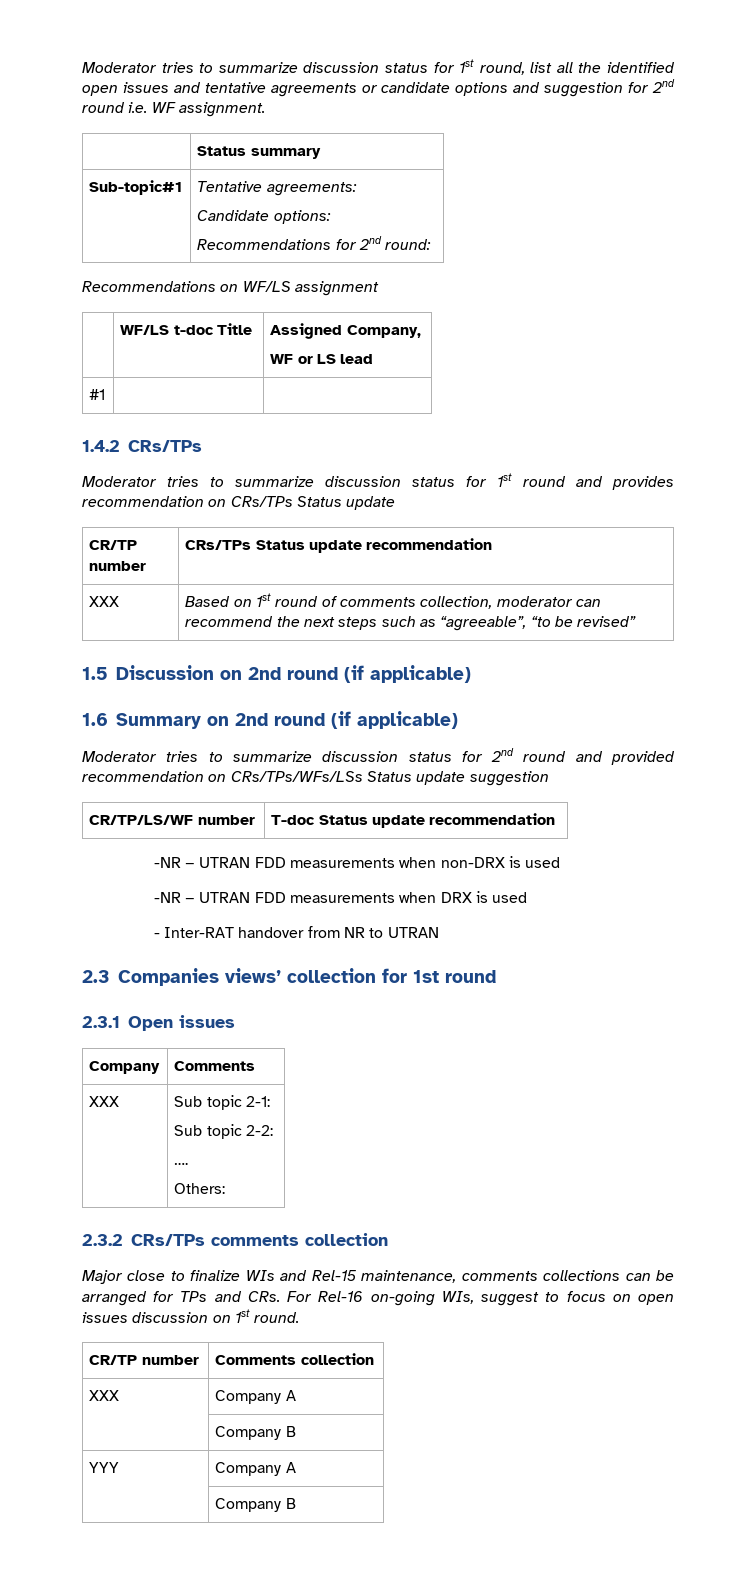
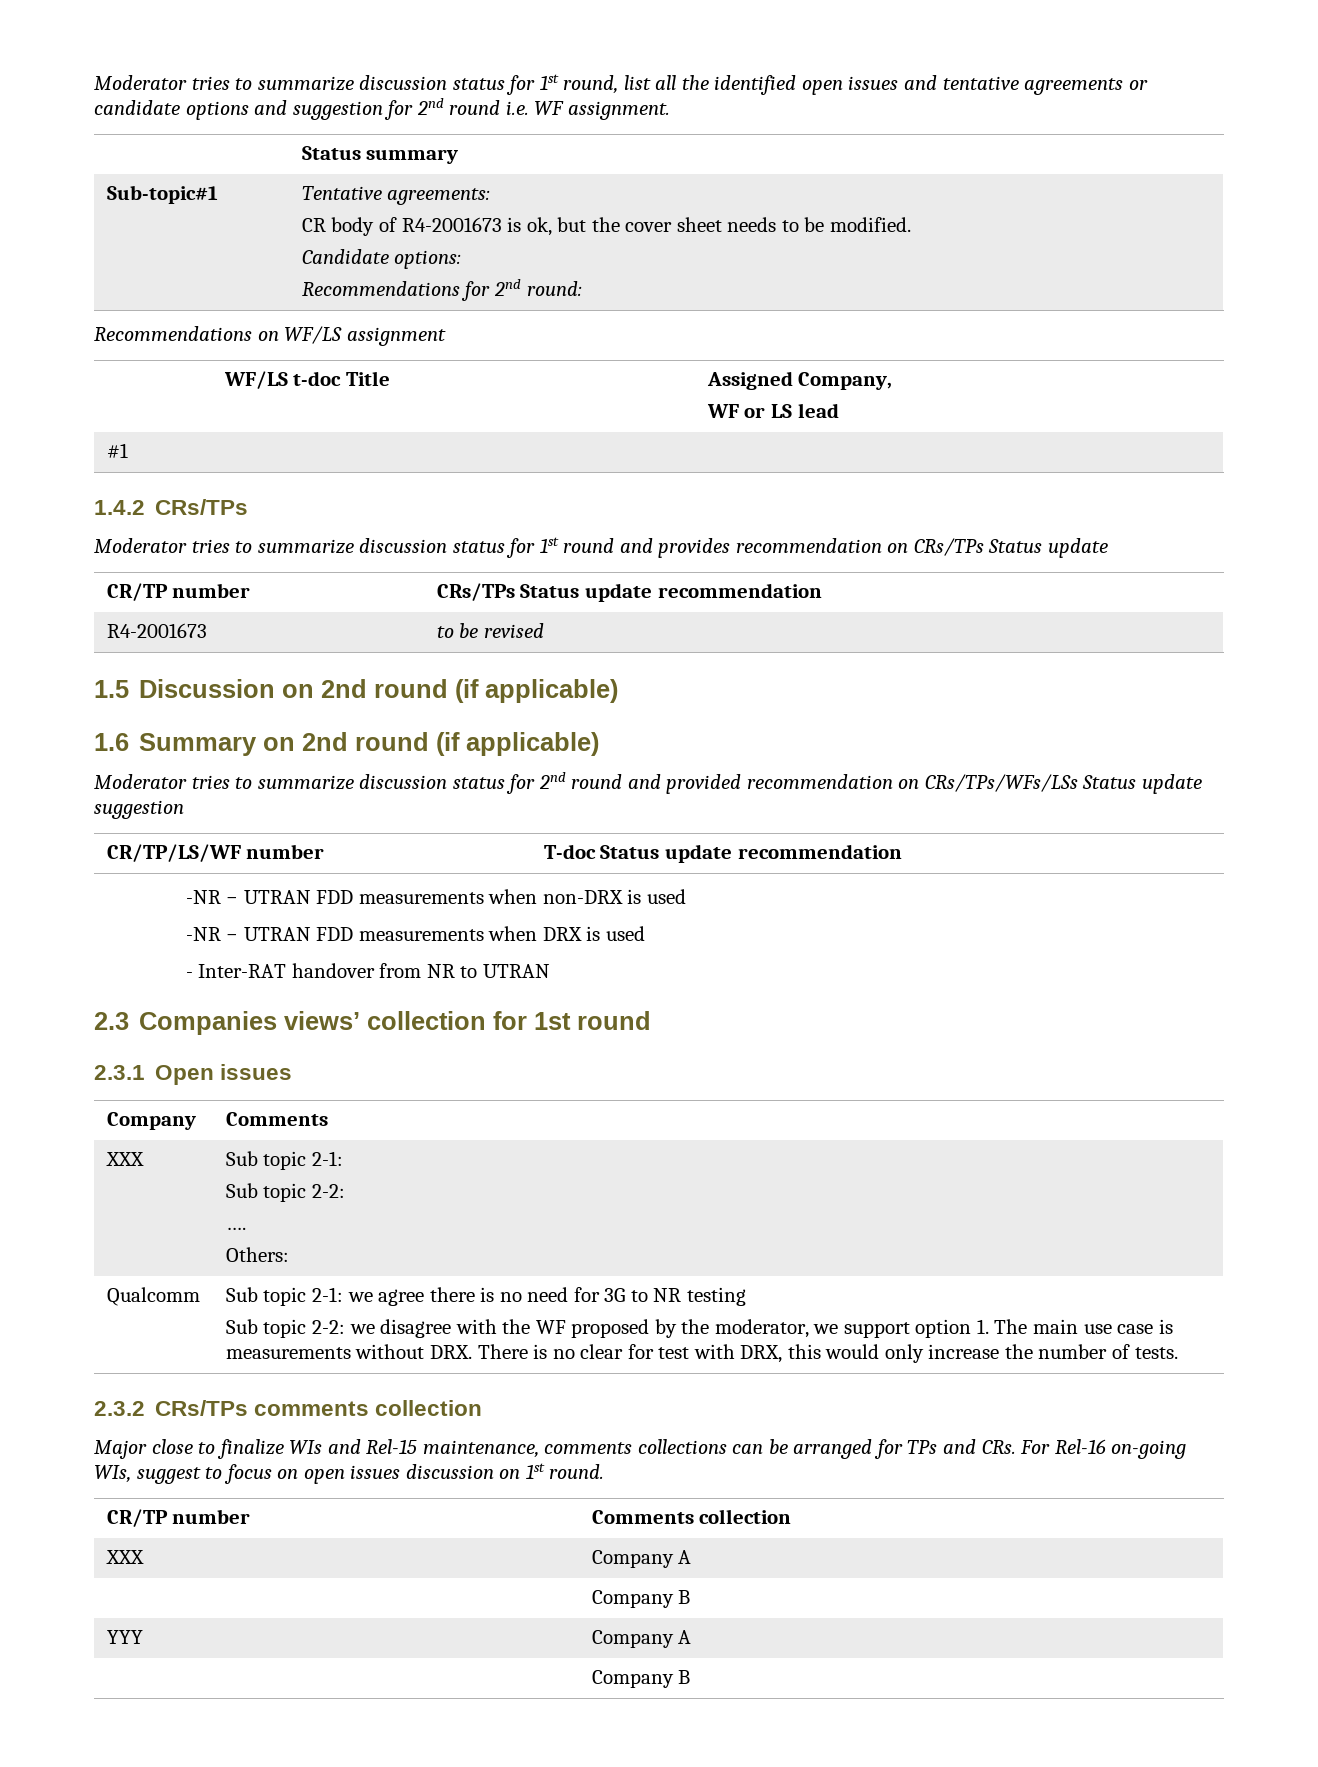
  Sub-topic#1 | Tentative agreements:
+ CR body of R4-2001673 is ok, but the cover sheet needs to be modified.
- XXX | Based on 1st round of comments collection, moderator can recommend the next steps such as “agreeable”, “to be revised”
+ R4-2001673 | to be revised
+ Qualcomm | Sub topic 2-1: we agree there is no need for 3G to NR testing
+ Sub topic 2-2: we disagree with the WF proposed by the moderator, we support option 1. The main use case is measurements without DRX. There is no clear for test with DRX, this would only increase the number of tests.

